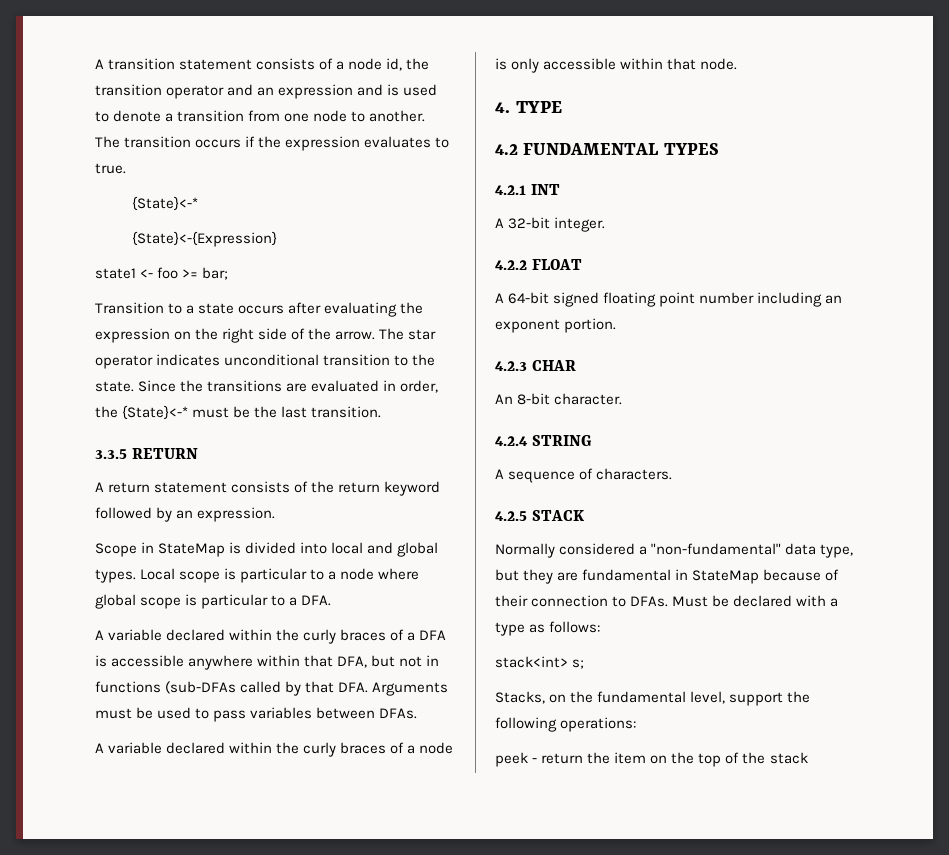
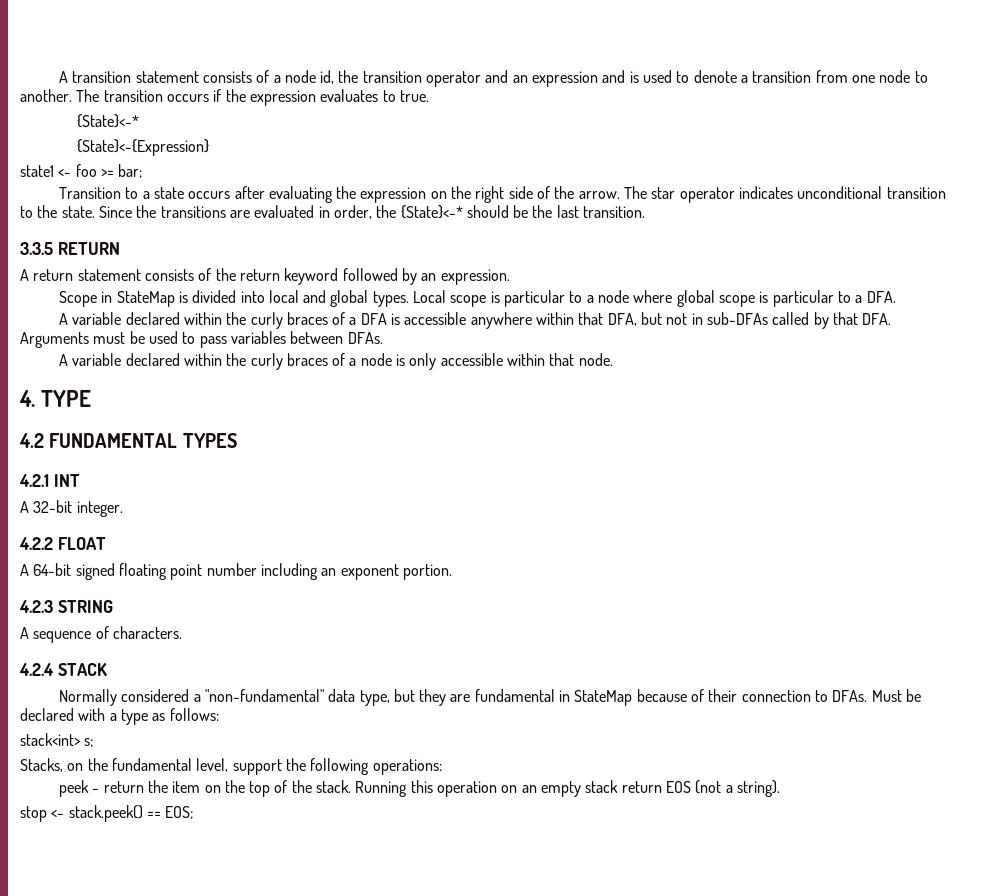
- Since the transitions are evaluated in order, the {State}<-* must be the last transition.
+ Since the transitions are evaluated in order, the {State}<-* should be the last transition.
- A variable declared within the curly braces of a DFA is accessible anywhere within that DFA, but not in functions (sub-DFAs called by that DFA. Arguments must be used to pass variables between DFAs.
+ A variable declared within the curly braces of a DFA is accessible anywhere within that DFA, but not in sub-DFAs called by that DFA. Arguments must be used to pass variables between DFAs.
- 4.2.3 CHAR
- An 8-bit character.
- 4.2.4 STRING
+ 4.2.3 STRING
- 4.2.5 STACK
+ 4.2.4 STACK
- peek - return the item on the top of the stack
+ peek - return the item on the top of the stack. Running this operation on an empty stack return EOS (not a string).
+ stop <- stack.peek() == EOS;

